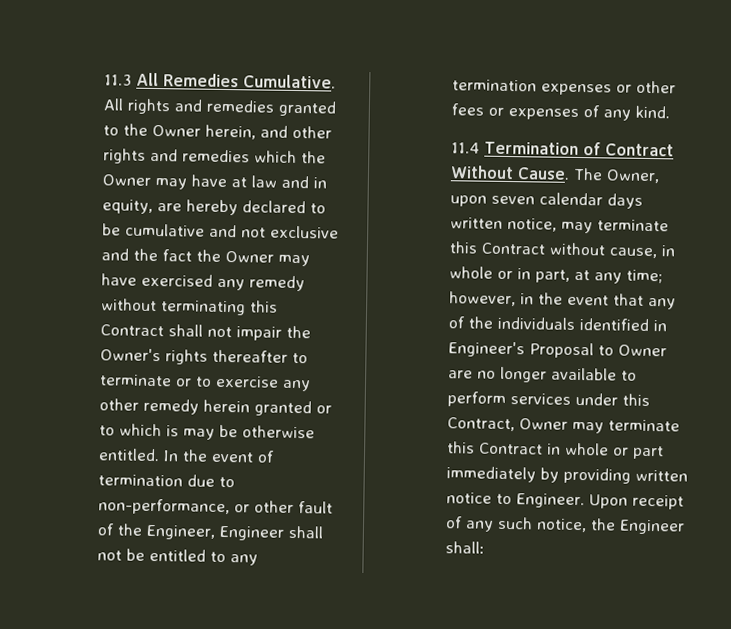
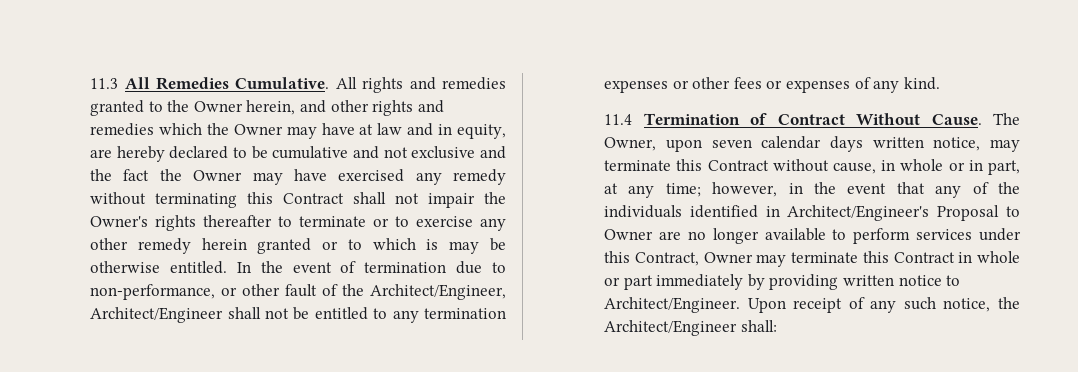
- In the event of termination due to non-performance, or other fault of the Engineer, Engineer shall not be entitled to any termination expenses or other fees or expenses of any kind.
+ In the event of termination due to non-performance, or other fault of the Architect/Engineer, Architect/Engineer shall not be entitled to any termination expenses or other fees or expenses of any kind.
- however, in the event that any of the individuals identified in Engineer's Proposal to Owner are no longer available to perform services under this Contract, Owner may terminate this Contract in whole or part immediately by providing written notice to Engineer.
+ however, in the event that any of the individuals identified in Architect/Engineer's Proposal to Owner are no longer available to perform services under this Contract, Owner may terminate this Contract in whole or part immediately by providing written notice to Architect/Engineer.
- Upon receipt of any such notice, the Engineer shall:
+ Upon receipt of any such notice, the Architect/Engineer shall:

